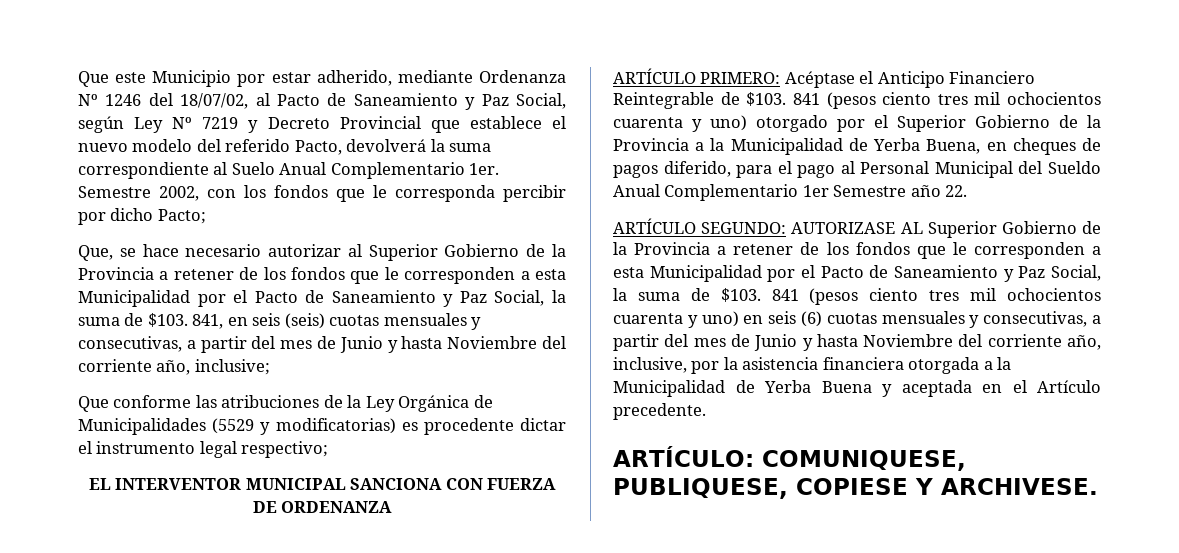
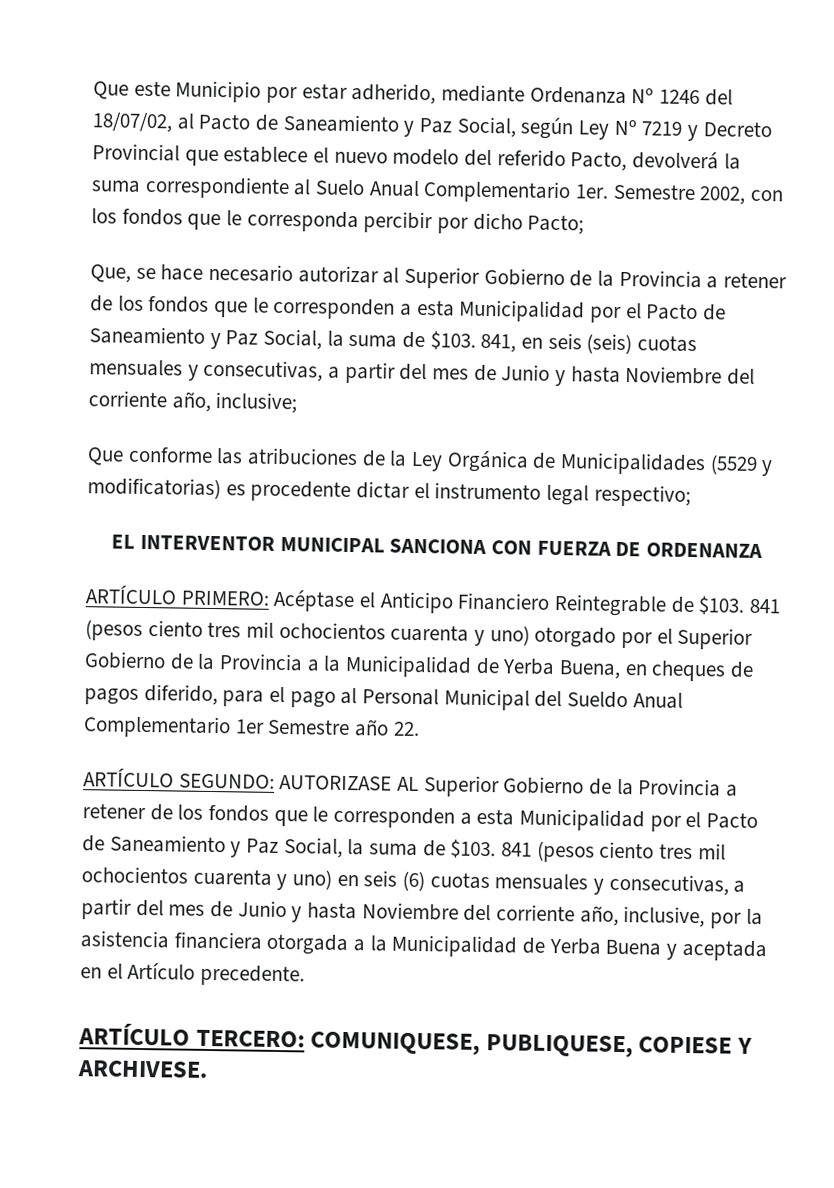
- ARTÍCULO: COMUNIQUESE, PUBLIQUESE, COPIESE Y ARCHIVESE.
+ ARTÍCULO TERCERO: COMUNIQUESE, PUBLIQUESE, COPIESE Y ARCHIVESE.

